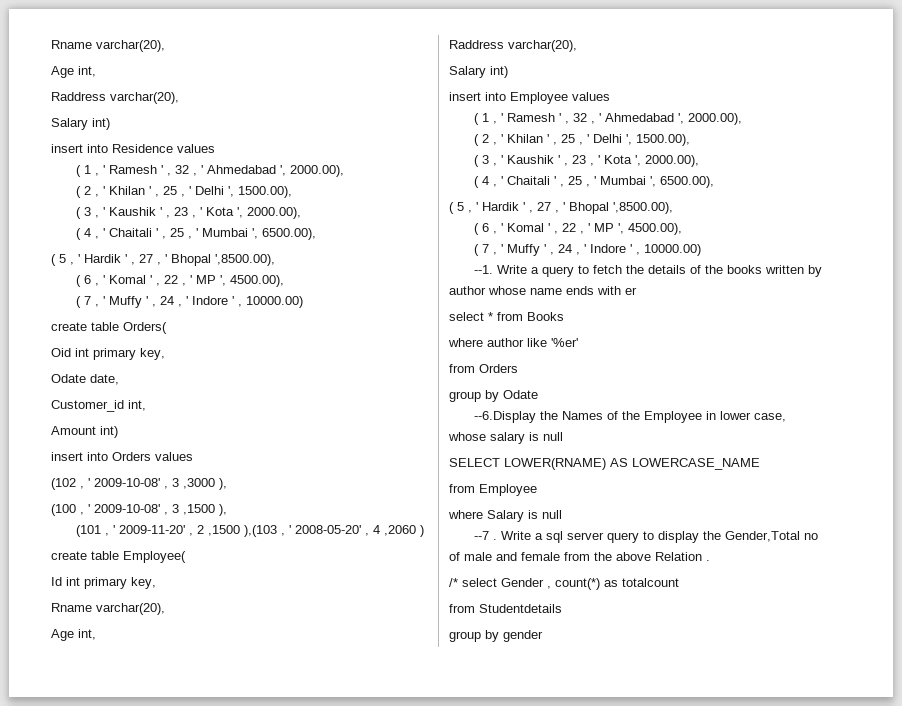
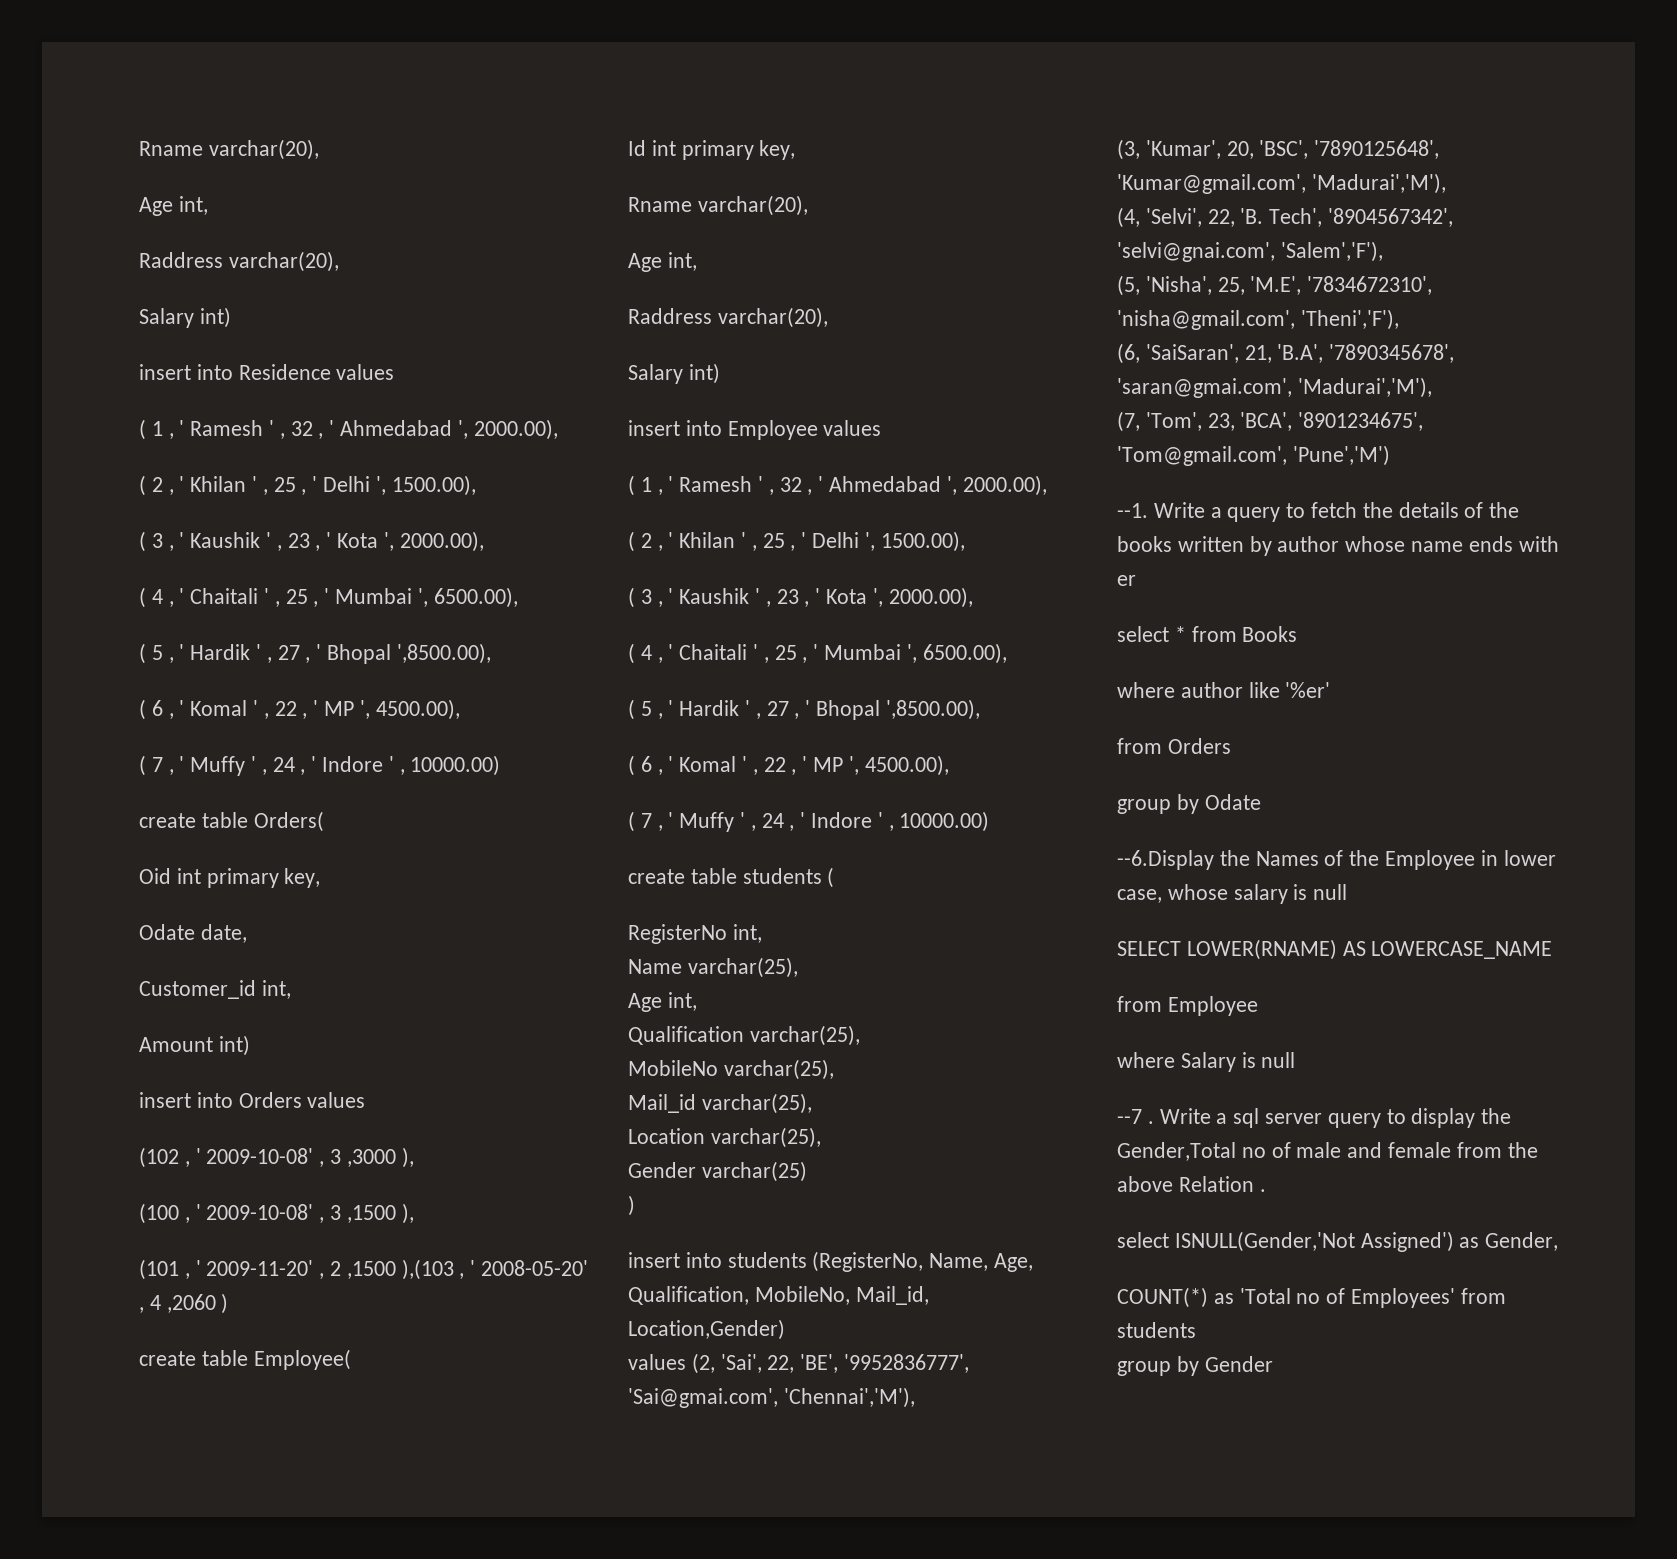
+ create table students (
+ RegisterNo int,
+ Name varchar(25),
+ Age int,
+ Qualification varchar(25),
+ MobileNo varchar(25),
+ Mail_id varchar(25),
+ Location varchar(25),
+ Gender varchar(25)
+ )
+ insert into students (RegisterNo, Name, Age, Qualification, MobileNo, Mail_id, Location,Gender)
+ values (2, 'Sai', 22, 'BE', '9952836777', 'Sai@gmai.com', 'Chennai','M'),
+ (3, 'Kumar', 20, 'BSC', '7890125648', 'Kumar@gmail.com', 'Madurai','M'),
+ (4, 'Selvi', 22, 'B. Tech', '8904567342', 'selvi@gnai.com', 'Salem','F'),
+ (5, 'Nisha', 25, 'M.E', '7834672310', 'nisha@gmail.com', 'Theni','F'),
+ (6, 'SaiSaran', 21, 'B.A', '7890345678', 'saran@gmai.com', 'Madurai','M'),
+ (7, 'Tom', 23, 'BCA', '8901234675', 'Tom@gmail.com', 'Pune','M')
- /* select Gender , count(*) as totalcount
- from Studentdetails
- group by gender
+ select ISNULL(Gender,'Not Assigned') as Gender,
+ COUNT(*) as 'Total no of Employees' from students
+ group by Gender

